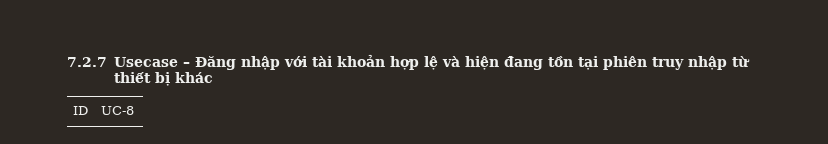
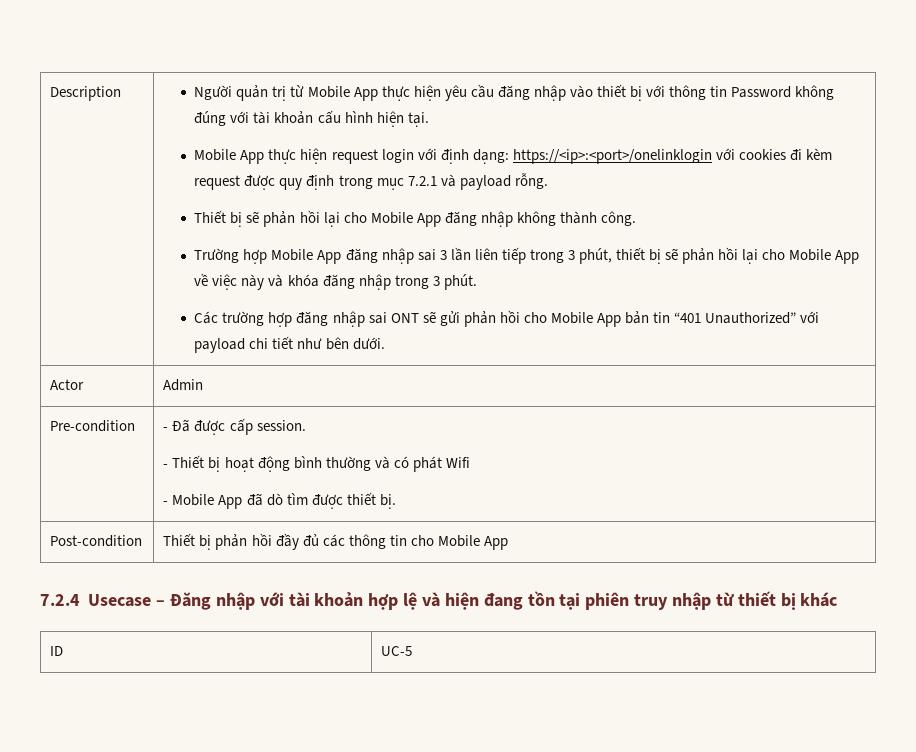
- 7.2.7 Usecase – Đăng nhập với tài khoản hợp lệ và hiện đang tồn tại phiên truy nhập từ thiết bị khác
+ Description | Người quản trị từ Mobile App thực hiện yêu cầu đăng nhập vào thiết bị với thông tin Password không đúng với tài khoản cấu hình hiện tại.
+ Mobile App thực hiện request login với định dạng: https://<ip>:<port>/onelinklogin với cookies đi kèm request được quy định trong mục 7.2.1 và payload rỗng.
+ Thiết bị sẽ phản hồi lại cho Mobile App đăng nhập không thành công.
+ Trường hợp Mobile App đăng nhập sai 3 lần liên tiếp trong 3 phút, thiết bị sẽ phản hồi lại cho Mobile App về việc này và khóa đăng nhập trong 3 phút.
+ Các trường hợp đăng nhập sai ONT sẽ gửi phản hồi cho Mobile App bản tin “401 Unauthorized” với payload chi tiết như bên dưới.
+ Actor | Admin
+ Pre-condition | - Đã được cấp session.
+ - Thiết bị hoạt động bình thường và có phát Wifi
+ - Mobile App đã dò tìm được thiết bị.
+ Post-condition | Thiết bị phản hồi đầy đủ các thông tin cho Mobile App
+ 7.2.4 Usecase – Đăng nhập với tài khoản hợp lệ và hiện đang tồn tại phiên truy nhập từ thiết bị khác
- ID | UC-8
+ ID | UC-5

